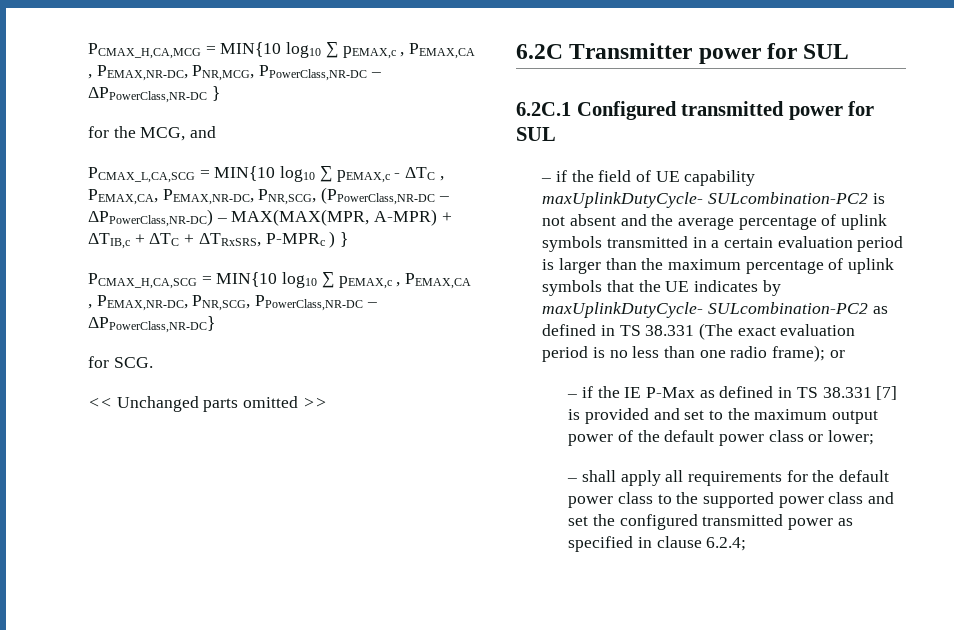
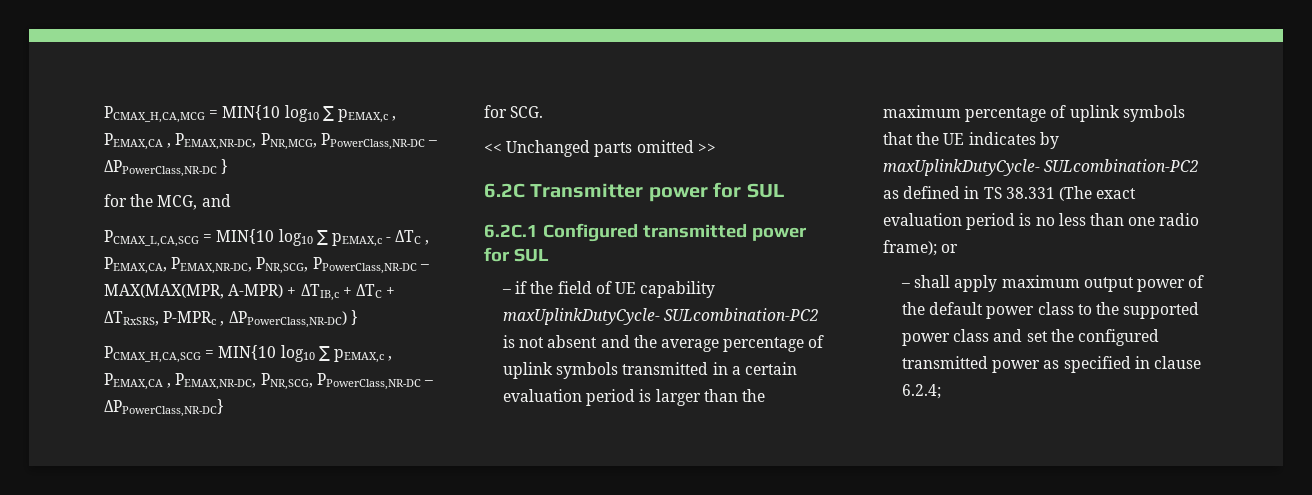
- PCMAX_L,CA,SCG = MIN{10 log10 ∑ pEMAX,c - ΔTC , PEMAX,CA, PEMAX,NR-DC, PNR,SCG, (PPowerClass,NR-DC – ΔPPowerClass,NR-DC) – MAX(MAX(MPR, A-MPR) + ΔTIB,c + ΔTC + ΔTRxSRS, P-MPRc ) }
+ PCMAX_L,CA,SCG = MIN{10 log10 ∑ pEMAX,c - ΔTC , PEMAX,CA, PEMAX,NR-DC, PNR,SCG, PPowerClass,NR-DC – MAX(MAX(MPR, A-MPR) + ΔTIB,c + ΔTC + ΔTRxSRS, P-MPRc , ΔPPowerClass,NR-DC) }
- – if the IE P-Max as defined in TS 38.331 [7] is provided and set to the maximum output power of the default power class or lower;
- – shall apply all requirements for the default power class to the supported power class and set the configured transmitted power as specified in clause 6.2.4;
+ – shall apply maximum output power of the default power class to the supported power class and set the configured transmitted power as specified in clause 6.2.4;

